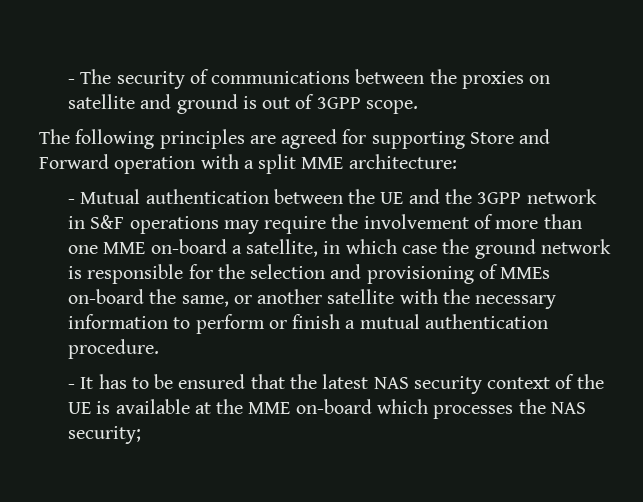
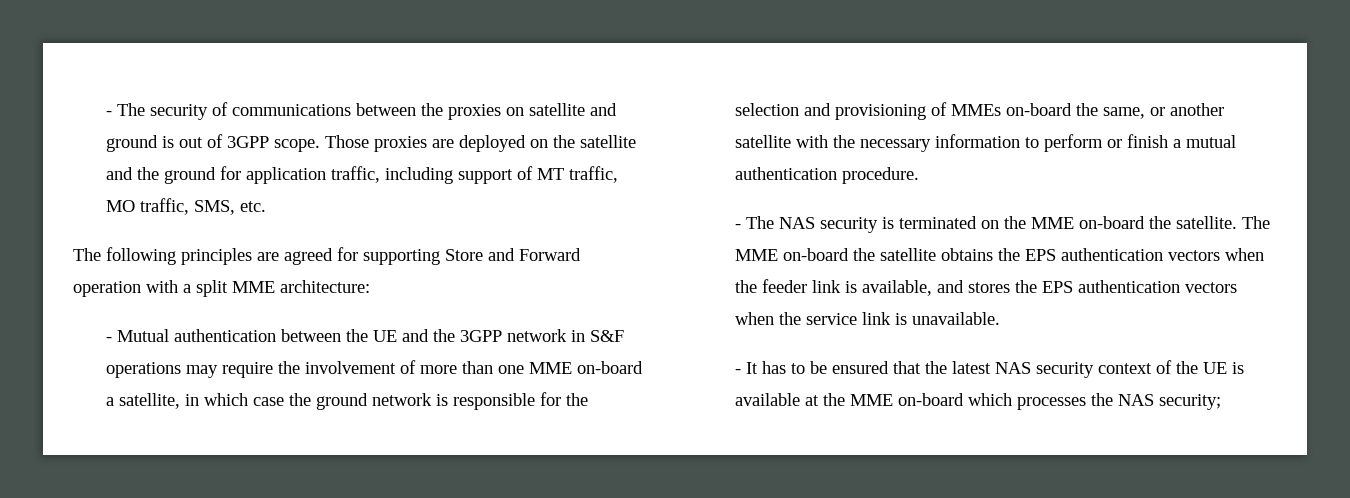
+ Those proxies are deployed on the satellite and the ground for application traffic, including support of MT traffic, MO traffic, SMS, etc.
+ - The NAS security is terminated on the MME on-board the satellite. The MME on-board the satellite obtains the EPS authentication vectors when the feeder link is available, and stores the EPS authentication vectors when the service link is unavailable.

